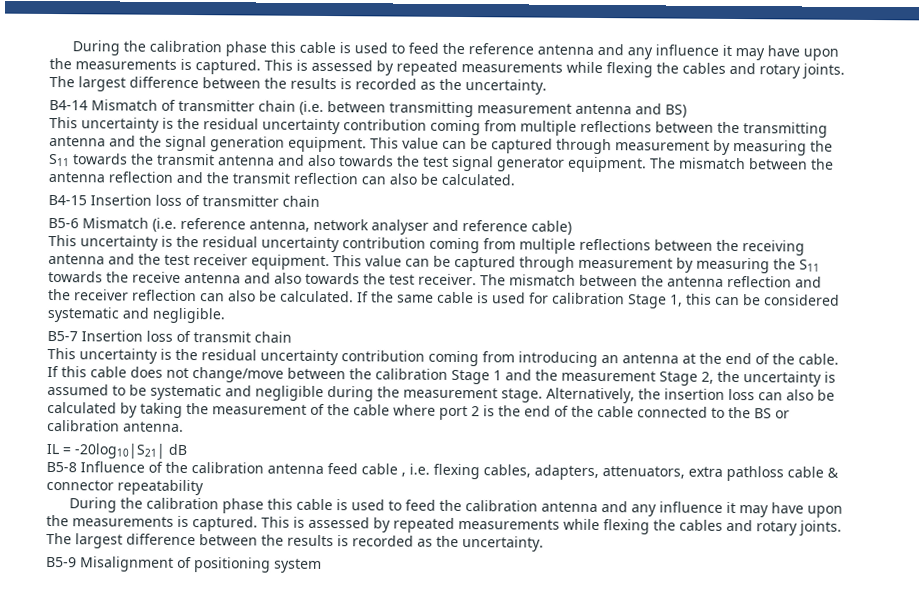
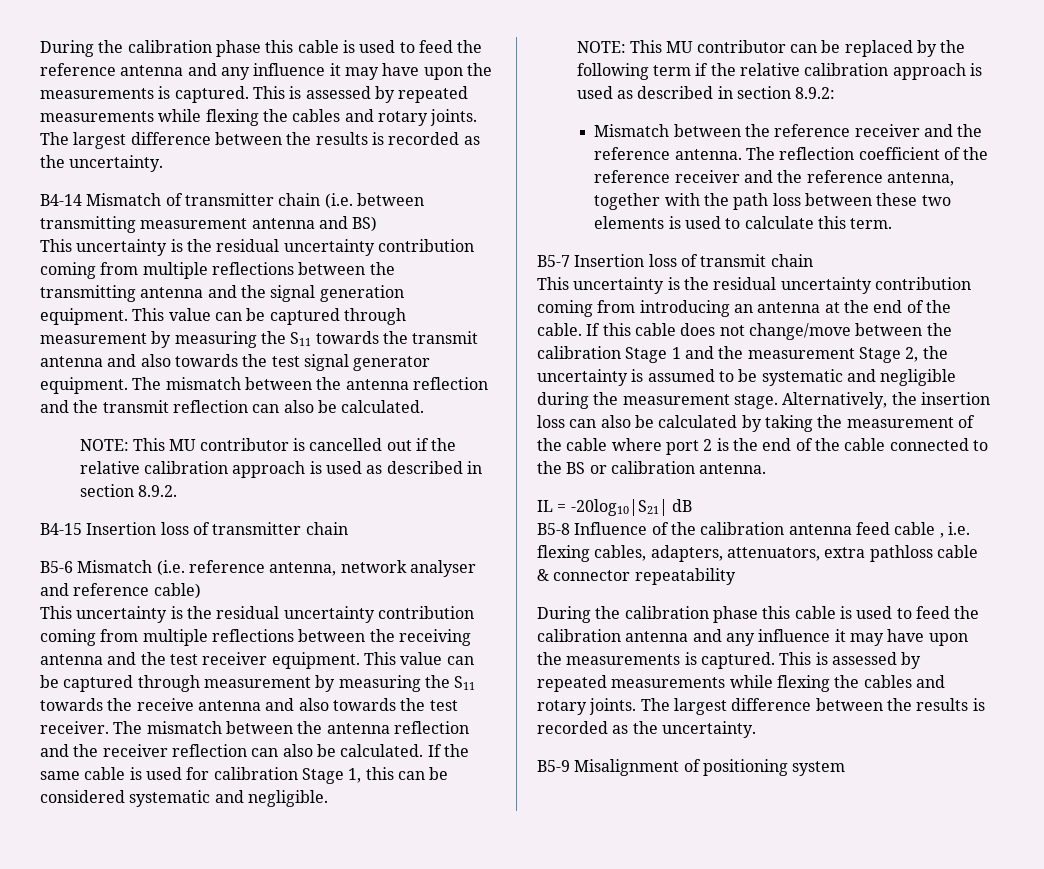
+ NOTE: This MU contributor is cancelled out if the relative calibration approach is used as described in section 8.9.2.
+ NOTE: This MU contributor can be replaced by the following term if the relative calibration approach is used as described in section 8.9.2:
+ Mismatch between the reference receiver and the reference antenna. The reflection coefficient of the reference receiver and the reference antenna, together with the path loss between these two elements is used to calculate this term.

